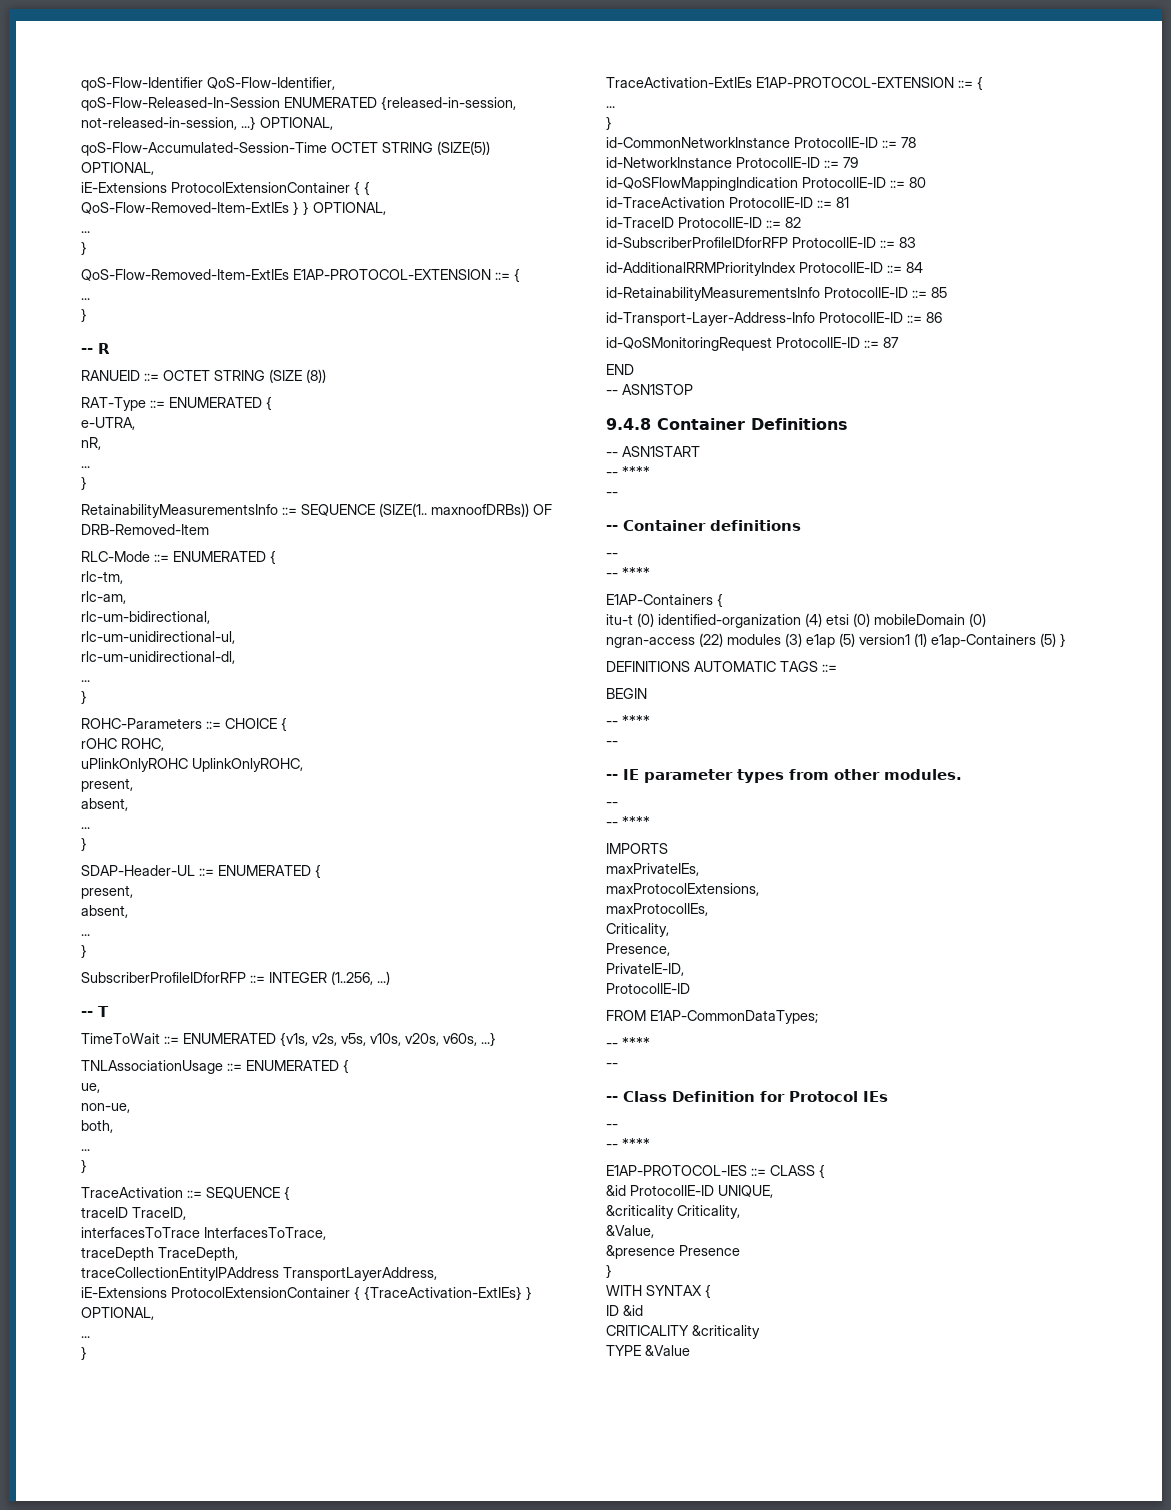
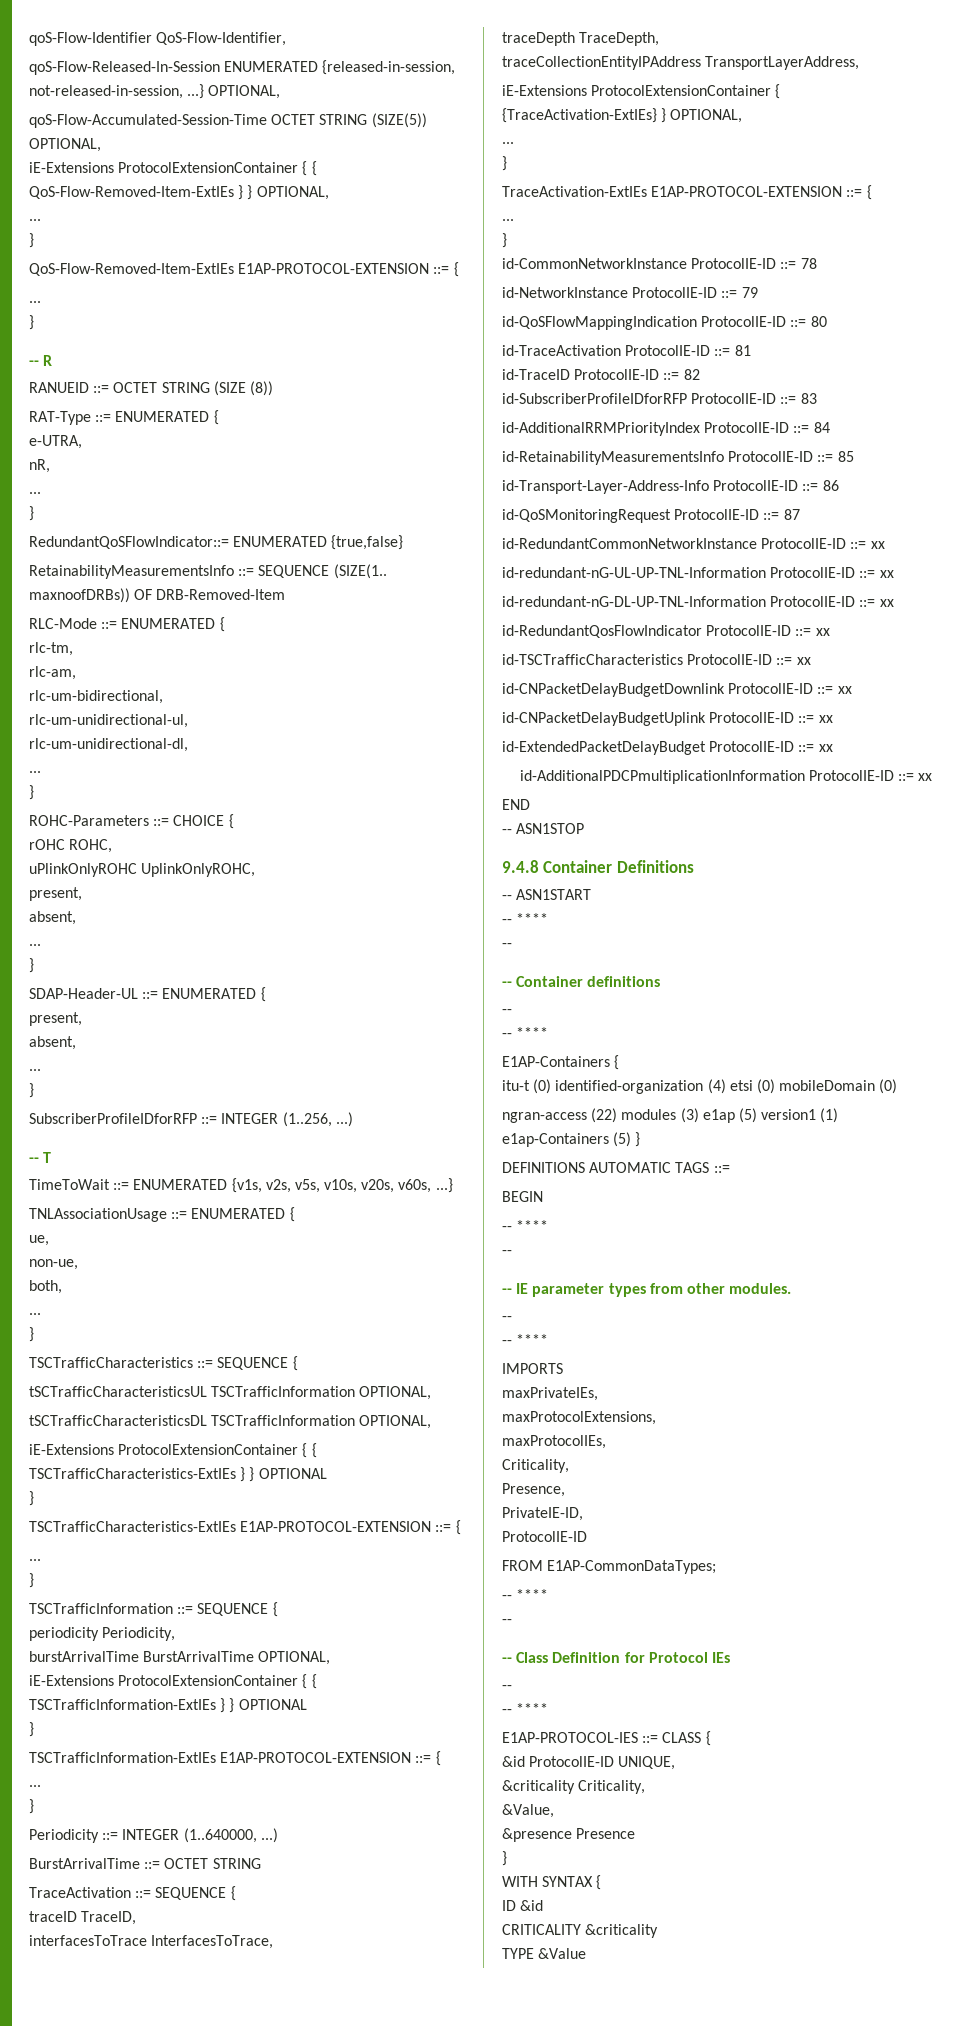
+ RedundantQoSFlowIndicator::= ENUMERATED {true,false}
+ TSCTrafficCharacteristics ::= SEQUENCE {
+ tSCTrafficCharacteristicsUL TSCTrafficInformation OPTIONAL,
+ tSCTrafficCharacteristicsDL TSCTrafficInformation OPTIONAL,
+ iE-Extensions ProtocolExtensionContainer { { TSCTrafficCharacteristics-ExtIEs } } OPTIONAL
+ }
+ TSCTrafficCharacteristics-ExtIEs E1AP-PROTOCOL-EXTENSION ::= {
+ ...
+ }
+ TSCTrafficInformation ::= SEQUENCE {
+ periodicity Periodicity,
+ burstArrivalTime BurstArrivalTime OPTIONAL,
+ iE-Extensions ProtocolExtensionContainer { { TSCTrafficInformation-ExtIEs } } OPTIONAL
+ }
+ TSCTrafficInformation-ExtIEs E1AP-PROTOCOL-EXTENSION ::= {
+ ...
+ }
+ Periodicity ::= INTEGER (1..640000, ...)
+ BurstArrivalTime ::= OCTET STRING
+ id-RedundantCommonNetworkInstance ProtocolIE-ID ::= xx
+ id-redundant-nG-UL-UP-TNL-Information ProtocolIE-ID ::= xx
+ id-redundant-nG-DL-UP-TNL-Information ProtocolIE-ID ::= xx
+ id-RedundantQosFlowIndicator ProtocolIE-ID ::= xx
+ id-TSCTrafficCharacteristics ProtocolIE-ID ::= xx
+ id-CNPacketDelayBudgetDownlink ProtocolIE-ID ::= xx
+ id-CNPacketDelayBudgetUplink ProtocolIE-ID ::= xx
+ id-ExtendedPacketDelayBudget ProtocolIE-ID ::= xx
+ id-AdditionalPDCPmultiplicationInformation ProtocolIE-ID ::= xx

